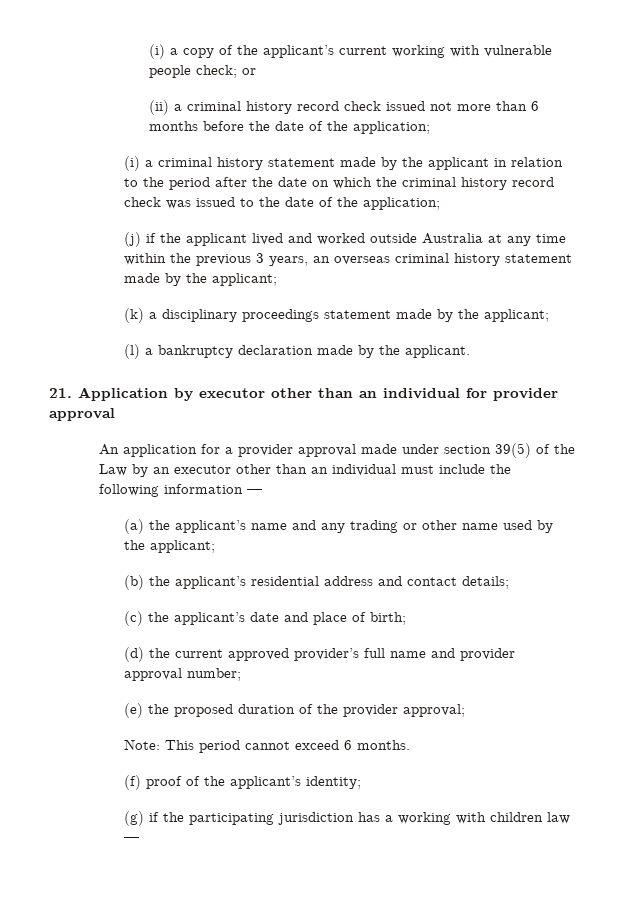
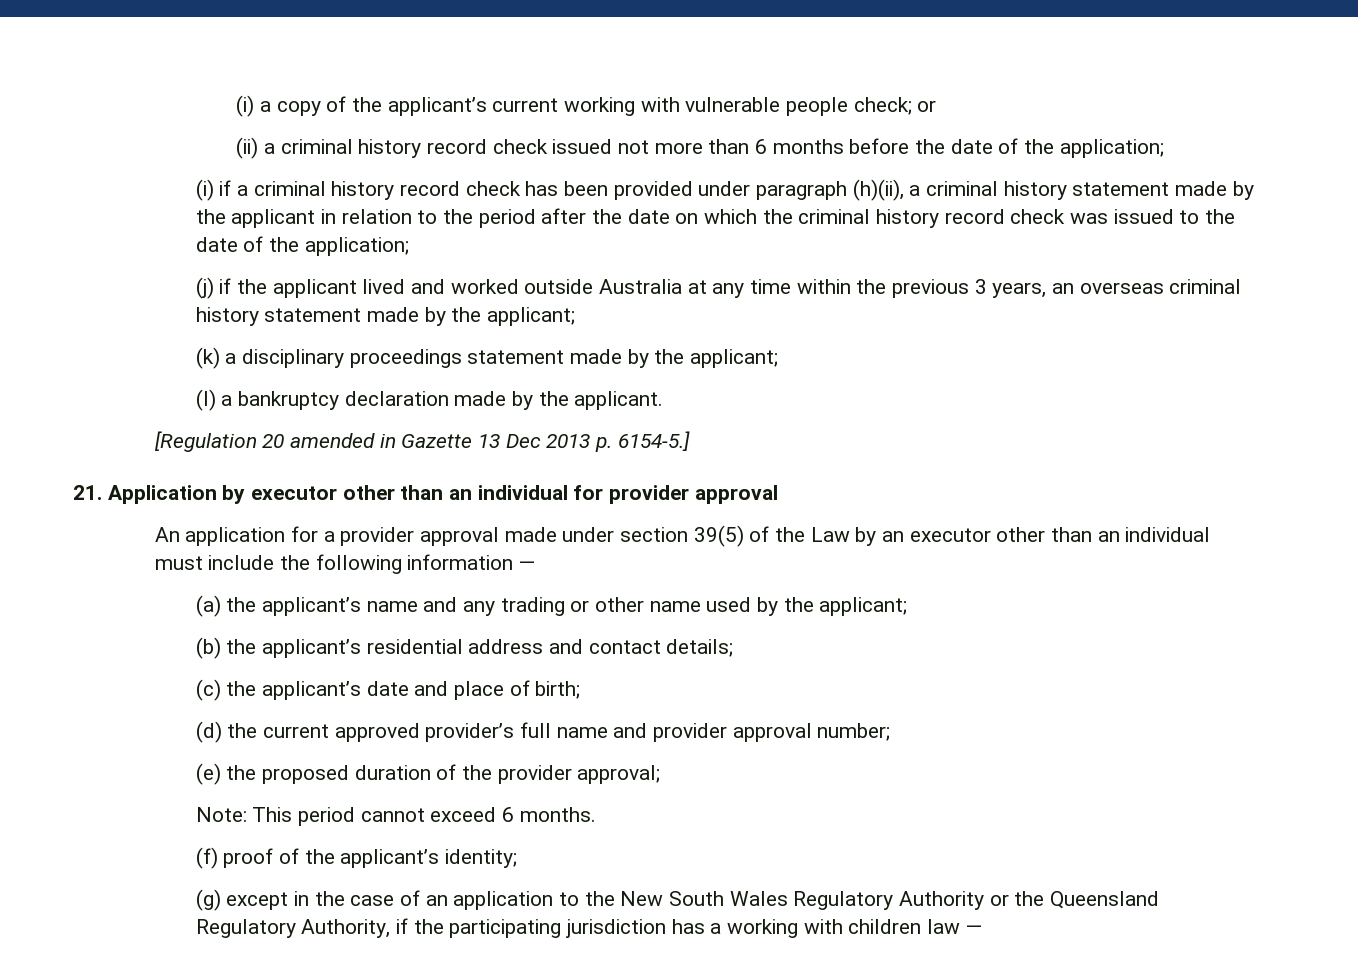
- (i) a criminal history statement made by the applicant in relation to the period after the date on which the criminal history record check was issued to the date of the application;
+ (i) if a criminal history record check has been provided under paragraph (h)(ii), a criminal history statement made by the applicant in relation to the period after the date on which the criminal history record check was issued to the date of the application;
+ [Regulation 20 amended in Gazette 13 Dec 2013 p. 6154-5.]
- (g) if the participating jurisdiction has a working with children law —
+ (g) except in the case of an application to the New South Wales Regulatory Authority or the Queensland Regulatory Authority, if the participating jurisdiction has a working with children law —

